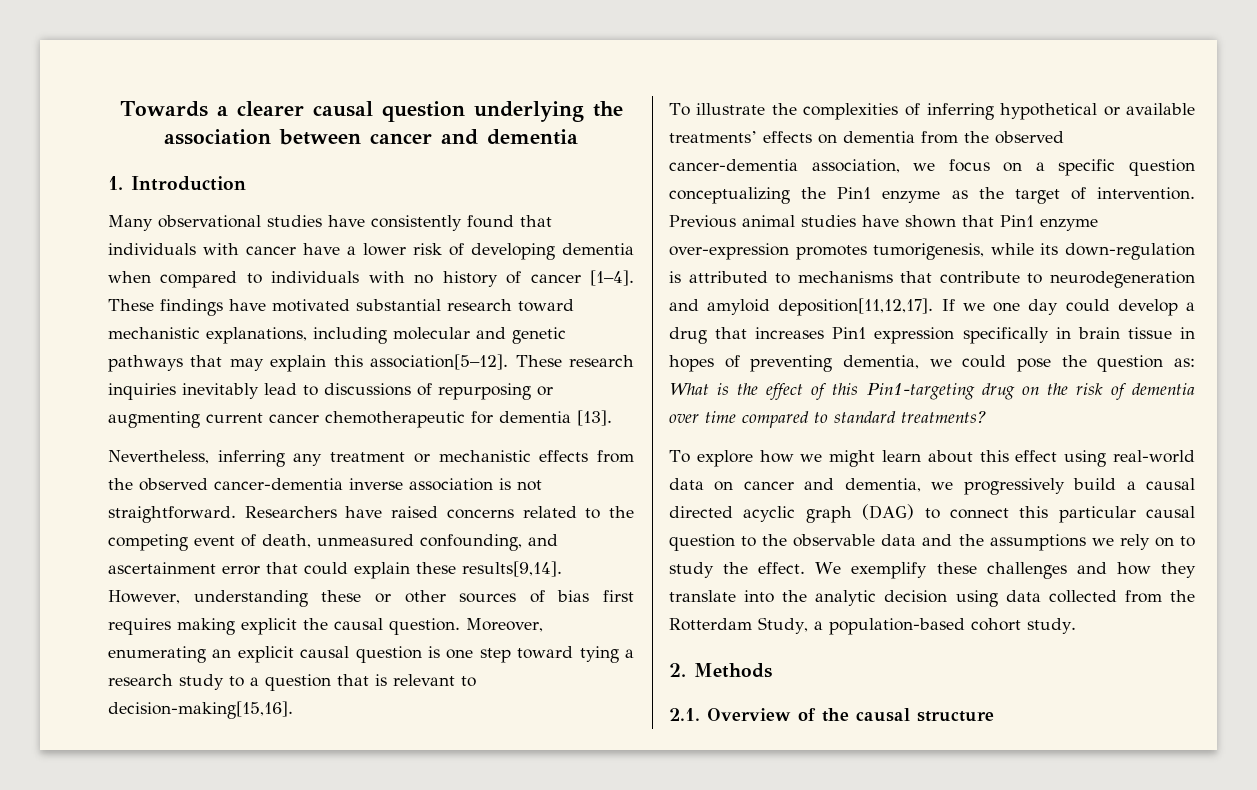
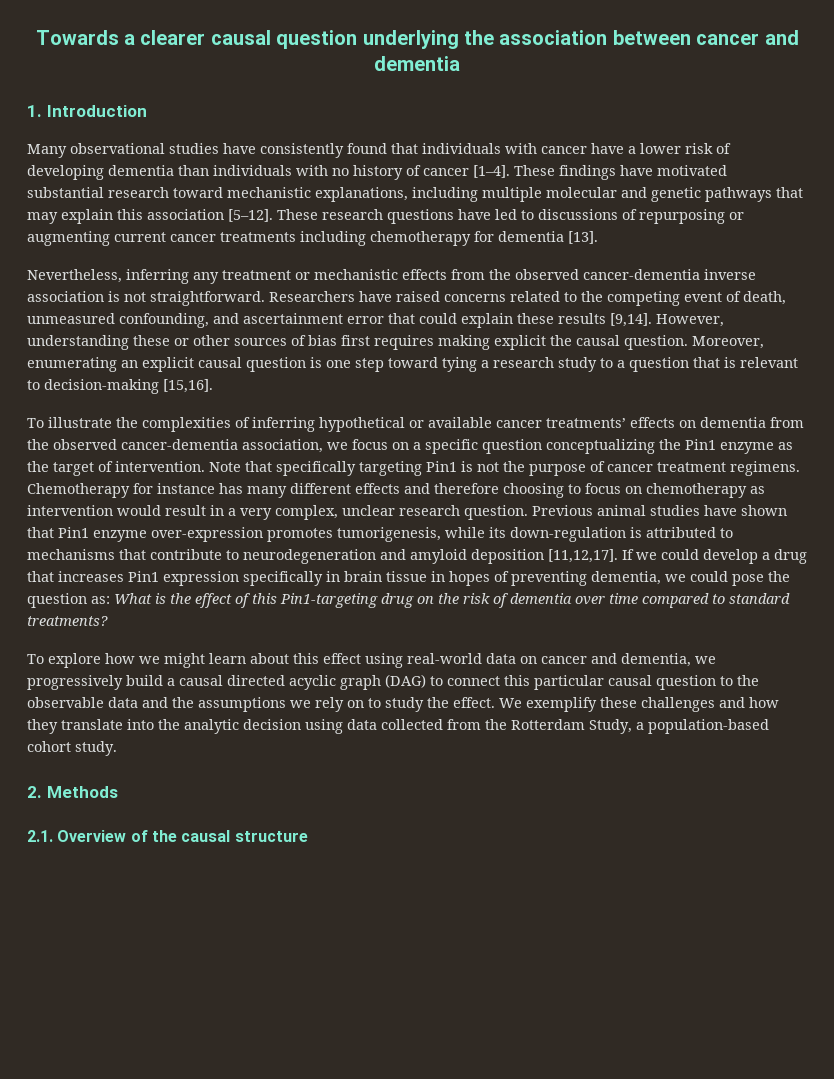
- Many observational studies have consistently found that individuals with cancer have a lower risk of developing dementia when compared to individuals with no history of cancer [1–4].
+ Many observational studies have consistently found that individuals with cancer have a lower risk of developing dementia than individuals with no history of cancer [1–4].
- These findings have motivated substantial research toward mechanistic explanations, including molecular and genetic pathways that may explain this association[5–12]. These research inquiries inevitably lead to discussions of repurposing or augmenting current cancer chemotherapeutic for dementia [13].
+ These findings have motivated substantial research toward mechanistic explanations, including multiple molecular and genetic pathways that may explain this association [5–12]. These research questions have led to discussions of repurposing or augmenting current cancer treatments including chemotherapy for dementia [13].
- Researchers have raised concerns related to the competing event of death, unmeasured confounding, and ascertainment error that could explain these results[9,14].
+ Researchers have raised concerns related to the competing event of death, unmeasured confounding, and ascertainment error that could explain these results [9,14].
- Moreover, enumerating an explicit causal question is one step toward tying a research study to a question that is relevant to decision-making[15,16].
+ Moreover, enumerating an explicit causal question is one step toward tying a research study to a question that is relevant to decision-making [15,16].
- To illustrate the complexities of inferring hypothetical or available treatments’ effects on dementia from the observed cancer-dementia association, we focus on a specific question conceptualizing the Pin1 enzyme as the target of intervention.
+ To illustrate the complexities of inferring hypothetical or available cancer treatments’ effects on dementia from the observed cancer-dementia association, we focus on a specific question conceptualizing the Pin1 enzyme as the target of intervention.
+ Note that specifically targeting Pin1 is not the purpose of cancer treatment regimens. Chemotherapy for instance has many different effects and therefore choosing to focus on chemotherapy as intervention would result in a very complex, unclear research question.
- Previous animal studies have shown that Pin1 enzyme over-expression promotes tumorigenesis, while its down-regulation is attributed to mechanisms that contribute to neurodegeneration and amyloid deposition[11,12,17]. If we one day could develop a drug that increases Pin1 expression specifically in brain tissue in hopes of preventing dementia, we could pose the question as:
+ Previous animal studies have shown that Pin1 enzyme over-expression promotes tumorigenesis, while its down-regulation is attributed to mechanisms that contribute to neurodegeneration and amyloid deposition [11,12,17]. If we could develop a drug that increases Pin1 expression specifically in brain tissue in hopes of preventing dementia, we could pose the question as:

